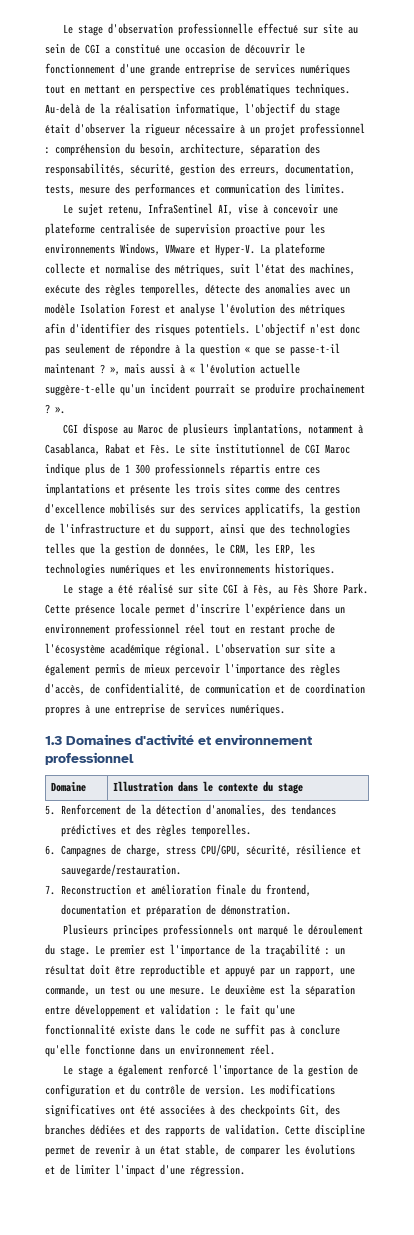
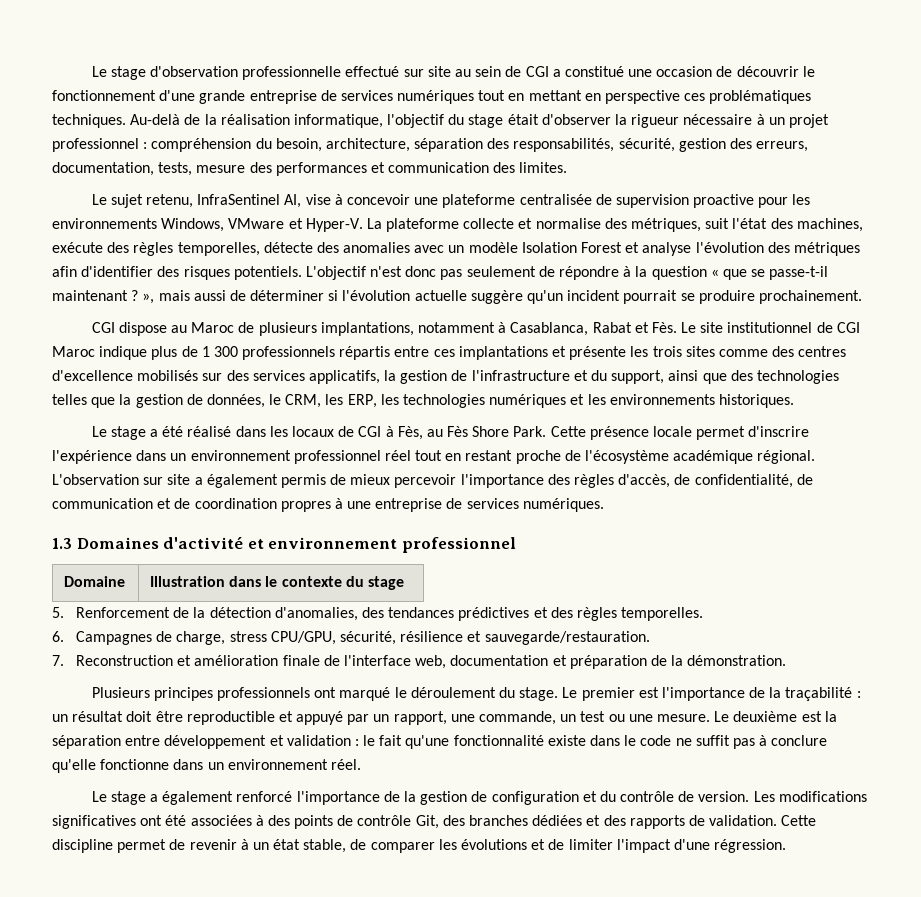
- L'objectif n'est donc pas seulement de répondre à la question « que se passe-t-il maintenant ? », mais aussi à « l'évolution actuelle suggère-t-elle qu'un incident pourrait se produire prochainement ? ».
+ L'objectif n'est donc pas seulement de répondre à la question « que se passe-t-il maintenant ? », mais aussi de déterminer si l'évolution actuelle suggère qu'un incident pourrait se produire prochainement.
- Le stage a été réalisé sur site CGI à Fès, au Fès Shore Park.
+ Le stage a été réalisé dans les locaux de CGI à Fès, au Fès Shore Park.
- 7. Reconstruction et amélioration finale du frontend, documentation et préparation de démonstration.
+ 7. Reconstruction et amélioration finale de l'interface web, documentation et préparation de la démonstration.
- Les modifications significatives ont été associées à des checkpoints Git, des branches dédiées et des rapports de validation.
+ Les modifications significatives ont été associées à des points de contrôle Git, des branches dédiées et des rapports de validation.

